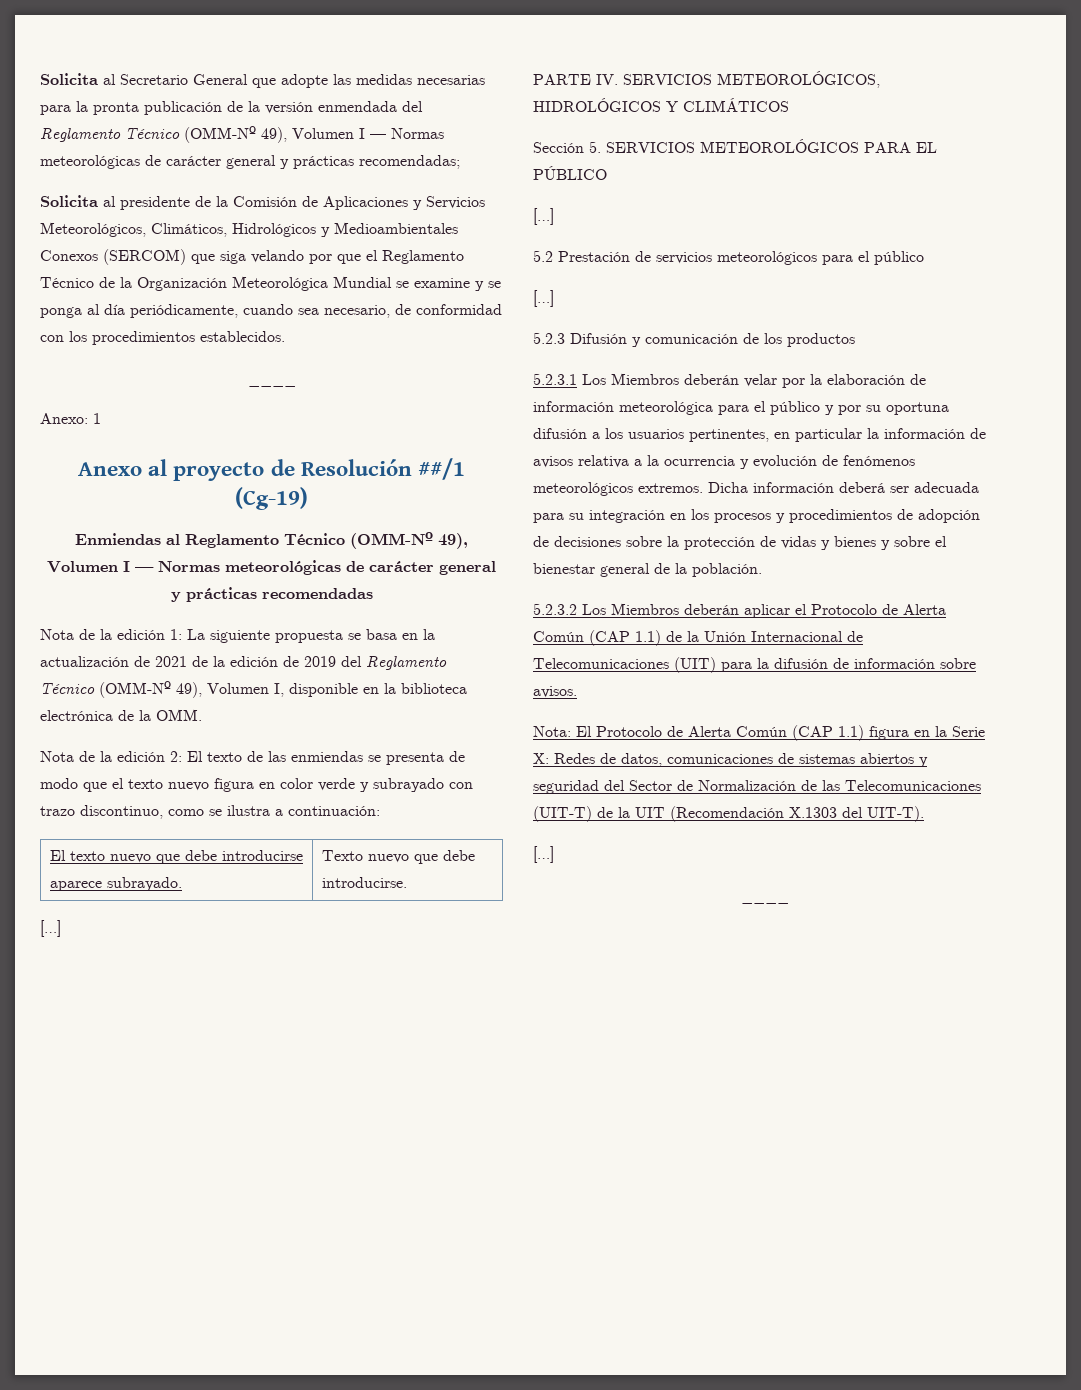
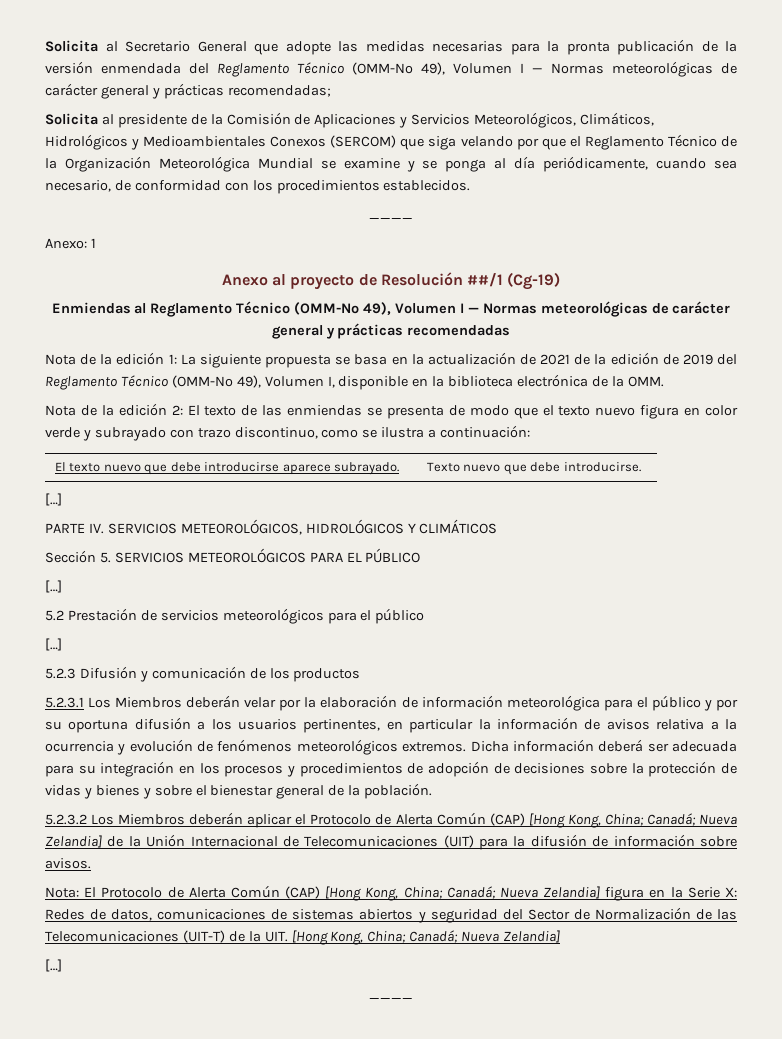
- 5.2.3.2 Los Miembros deberán aplicar el Protocolo de Alerta Común (CAP 1.1) de la Unión Internacional de Telecomunicaciones (UIT) para la difusión de información sobre avisos.
+ 5.2.3.2 Los Miembros deberán aplicar el Protocolo de Alerta Común (CAP) [Hong Kong, China; Canadá; Nueva Zelandia] de la Unión Internacional de Telecomunicaciones (UIT) para la difusión de información sobre avisos.
- Nota: El Protocolo de Alerta Común (CAP 1.1) figura en la Serie X: Redes de datos, comunicaciones de sistemas abiertos y seguridad del Sector de Normalización de las Telecomunicaciones (UIT-T) de la UIT (Recomendación X.1303 del UIT-T).
+ Nota: El Protocolo de Alerta Común (CAP) [Hong Kong, China; Canadá; Nueva Zelandia] figura en la Serie X: Redes de datos, comunicaciones de sistemas abiertos y seguridad del Sector de Normalización de las Telecomunicaciones (UIT-T) de la UIT. [Hong Kong, China; Canadá; Nueva Zelandia]

